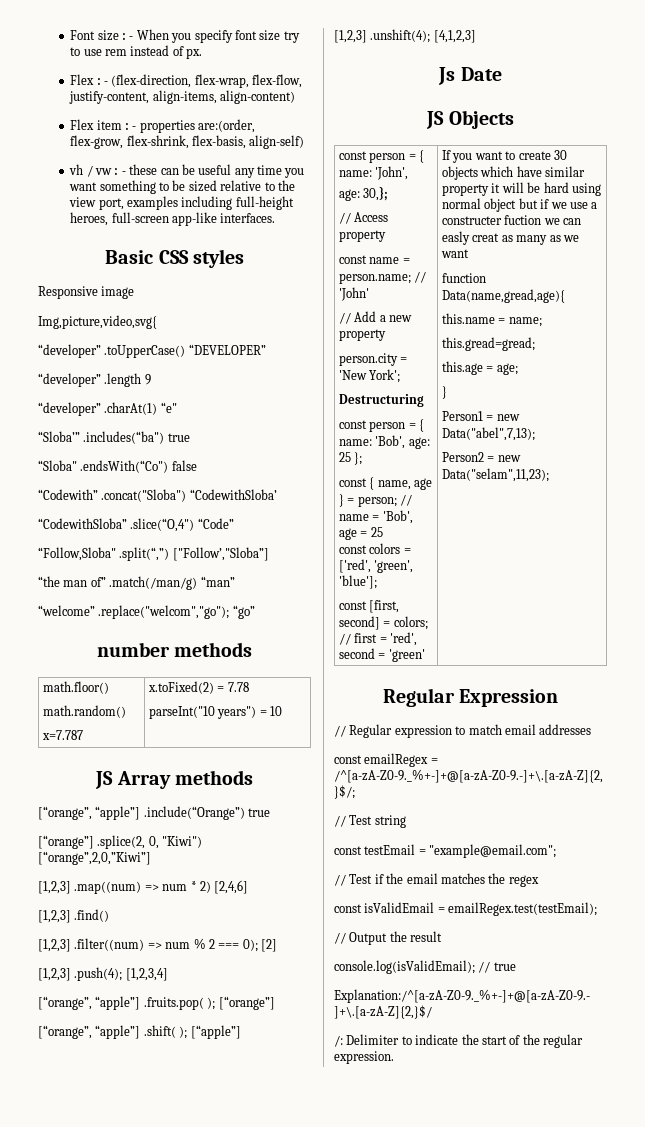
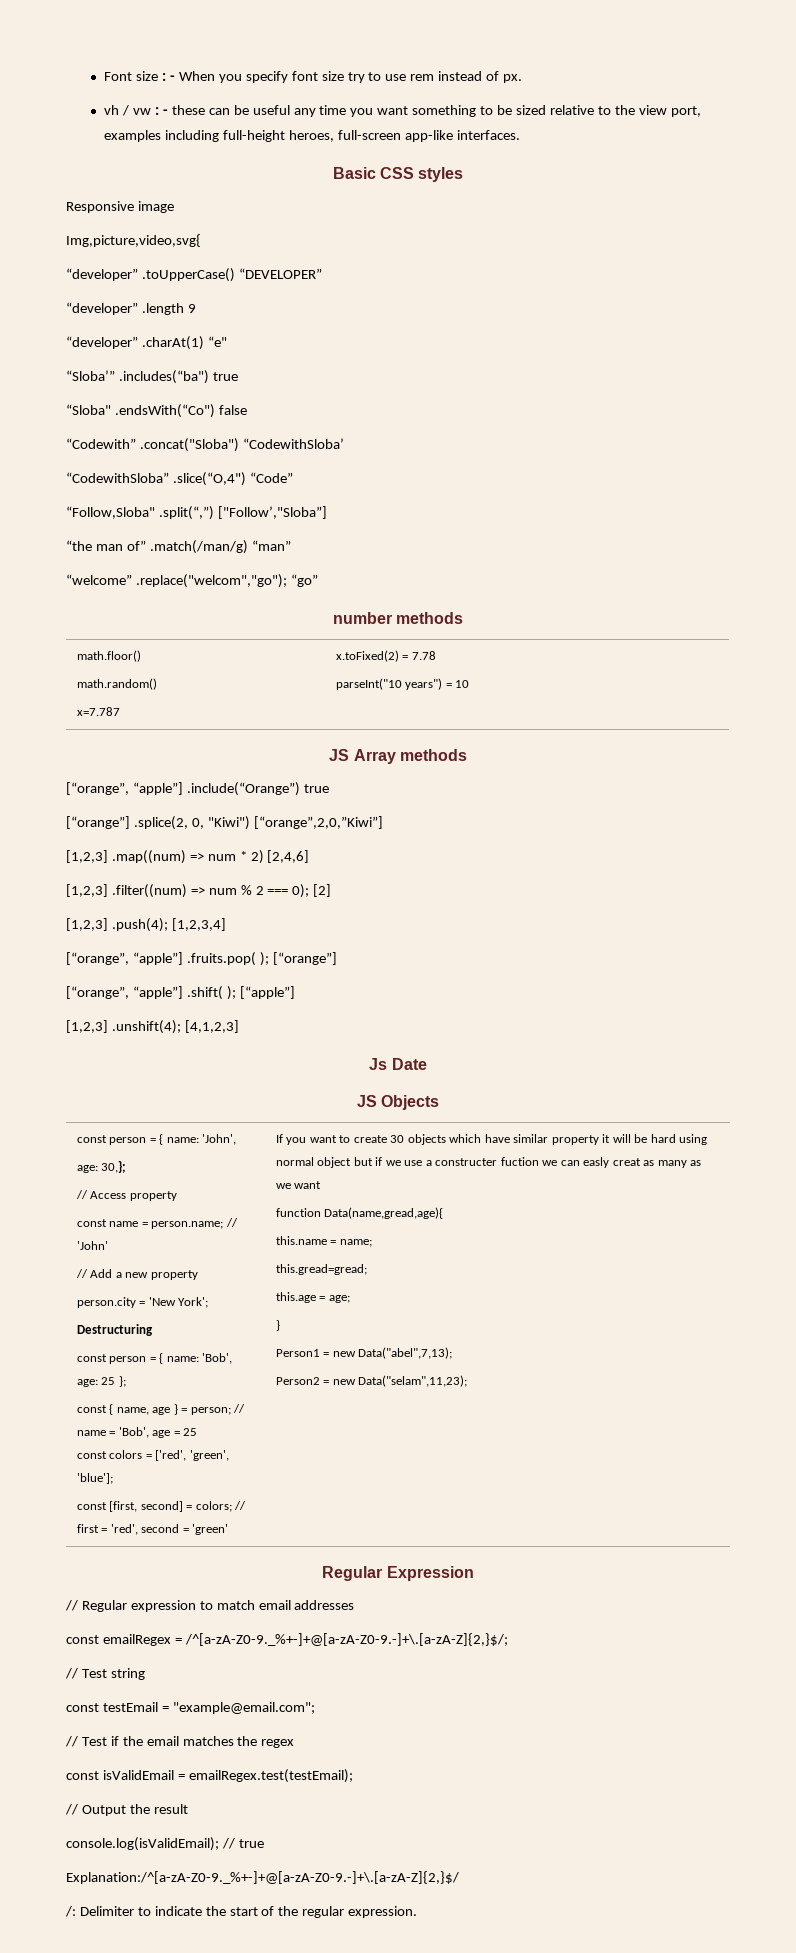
- Flex : - (flex-direction, flex-wrap, flex-flow, justify-content, align-items, align-content)
- Flex item : - properties are:(order, flex-grow, flex-shrink, flex-basis, align-self)
- [1,2,3] .find()

